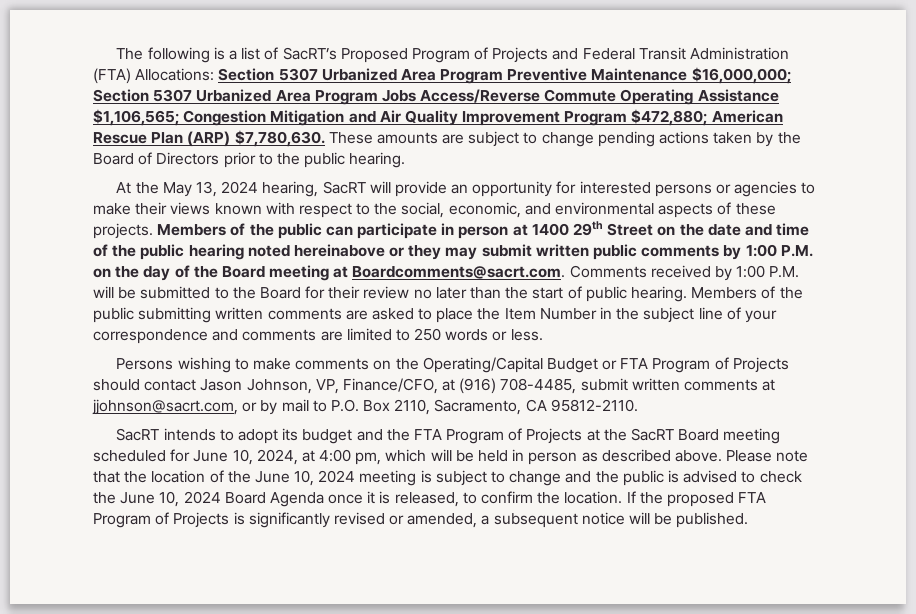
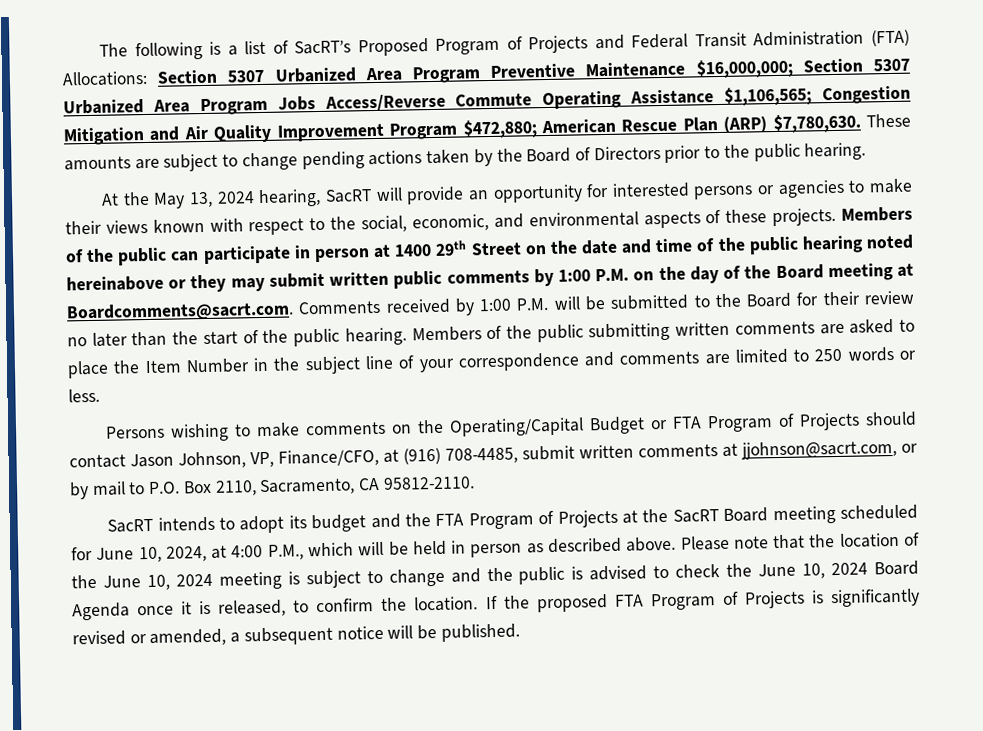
- Members of the public can participate in person at 1400 29th Street on the date and time of the public hearing noted hereinabove or they may submit written public comments by 1:00 P.M. on the day of the Board meeting at Boardcomments@sacrt.com. Comments received by 1:00 P.M. will be submitted to the Board for their review no later than the start of public hearing.
+ Members of the public can participate in person at 1400 29th Street on the date and time of the public hearing noted hereinabove or they may submit written public comments by 1:00 P.M. on the day of the Board meeting at Boardcomments@sacrt.com. Comments received by 1:00 P.M. will be submitted to the Board for their review no later than the start of the public hearing.
- SacRT intends to adopt its budget and the FTA Program of Projects at the SacRT Board meeting scheduled for June 10, 2024, at 4:00 pm, which will be held in person as described above.
+ SacRT intends to adopt its budget and the FTA Program of Projects at the SacRT Board meeting scheduled for June 10, 2024, at 4:00 P.M., which will be held in person as described above.

